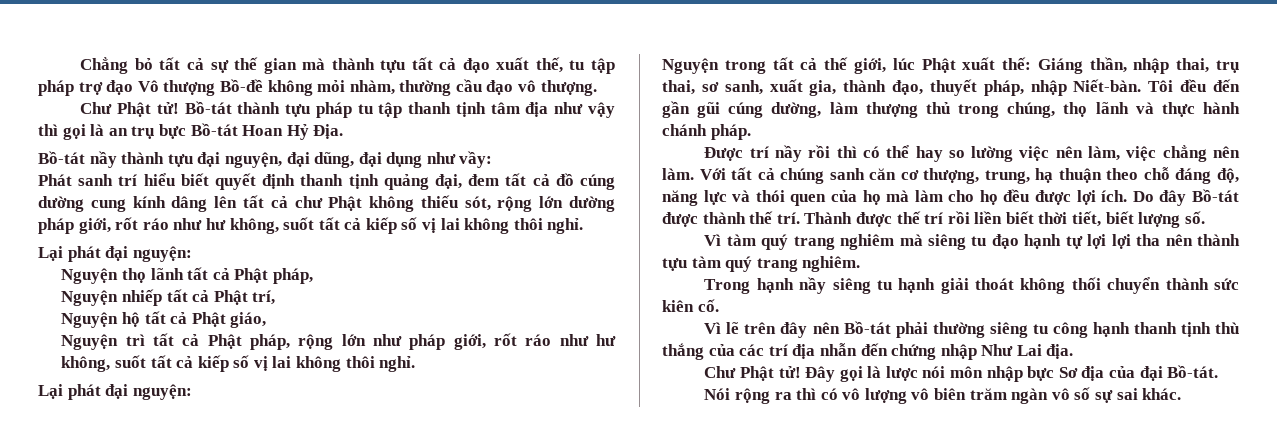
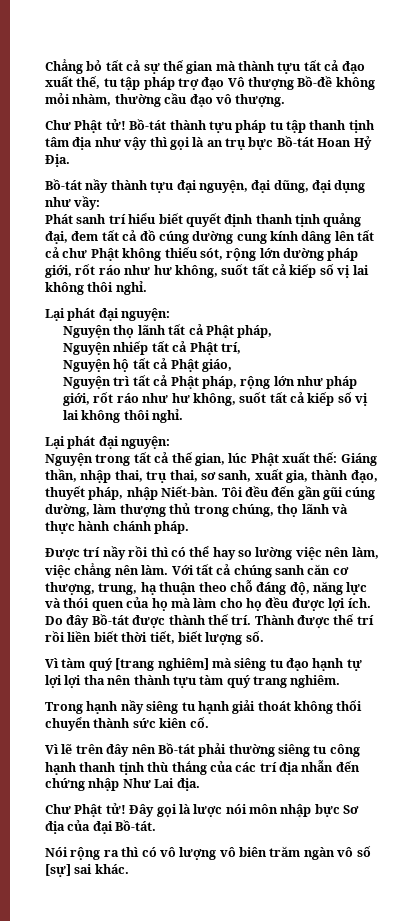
- Nguyện trong tất cả thế giới, lúc Phật xuất thế: Giáng thần, nhập thai, trụ thai, sơ sanh, xuất gia, thành đạo, thuyết pháp, nhập Niết-bàn.
+ Nguyện trong tất cả thế gian, lúc Phật xuất thế: Giáng thần, nhập thai, trụ thai, sơ sanh, xuất gia, thành đạo, thuyết pháp, nhập Niết-bàn.
- Vì tàm quý trang nghiêm mà siêng tu đạo hạnh tự lợi lợi tha nên thành tựu tàm quý trang nghiêm.
+ Vì tàm quý [trang nghiêm] mà siêng tu đạo hạnh tự lợi lợi tha nên thành tựu tàm quý trang nghiêm.
- Nói rộng ra thì có vô lượng vô biên trăm ngàn vô số sự sai khác.
+ Nói rộng ra thì có vô lượng vô biên trăm ngàn vô số [sự] sai khác.

